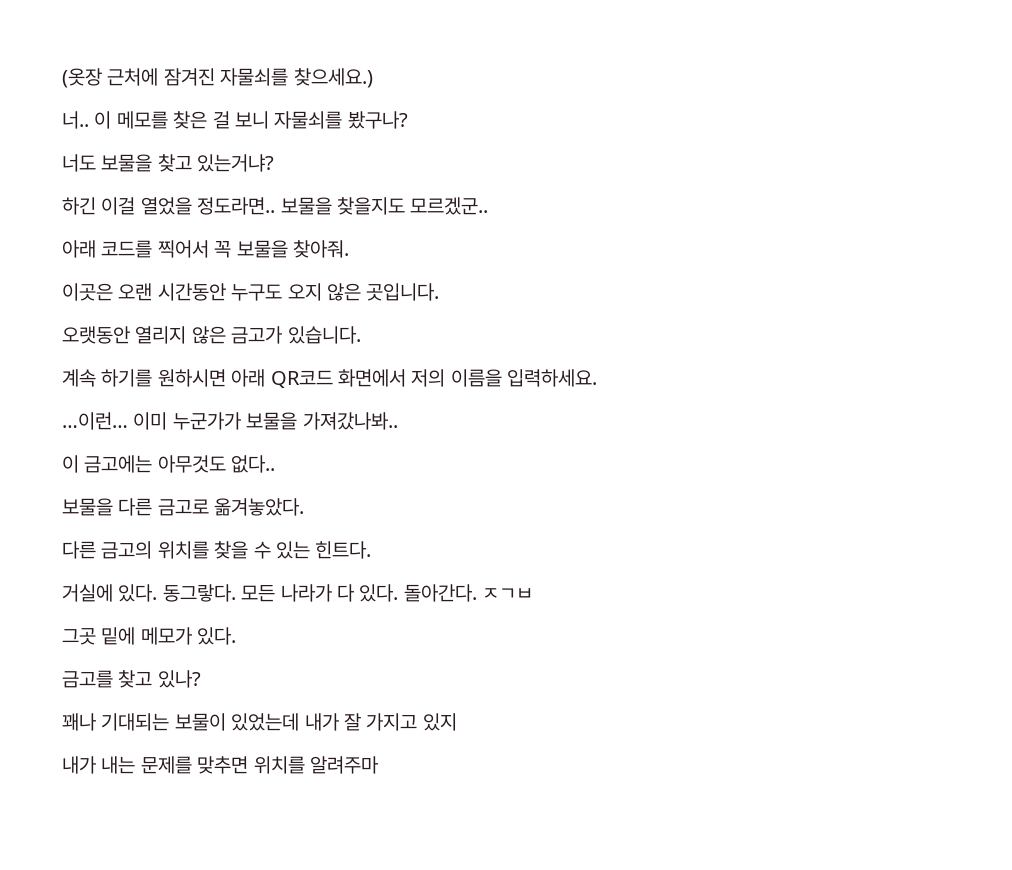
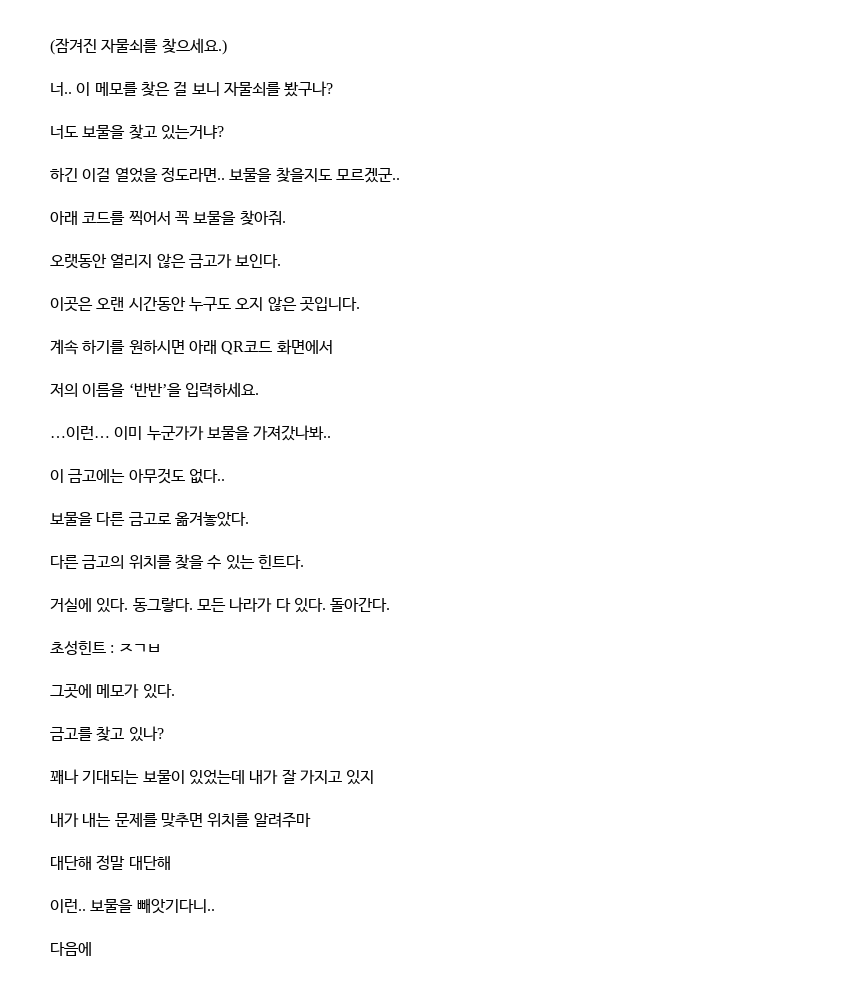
- (옷장 근처에 잠겨진 자물쇠를 찾으세요.)
+ (잠겨진 자물쇠를 찾으세요.)
+ 오랫동안 열리지 않은 금고가 보인다.
- 오랫동안 열리지 않은 금고가 있습니다.
- 계속 하기를 원하시면 아래 QR코드 화면에서 저의 이름을 입력하세요.
+ 계속 하기를 원하시면 아래 QR코드 화면에서
+ 저의 이름을 ‘반반’을 입력하세요.
- 돌아간다. ㅈㄱㅂ
+ 돌아간다.
+ 초성힌트 : ㅈㄱㅂ
- 그곳 밑에 메모가 있다.
+ 그곳에 메모가 있다.
+ 대단해 정말 대단해
+ 이런.. 보물을 빼앗기다니..
+ 다음에

